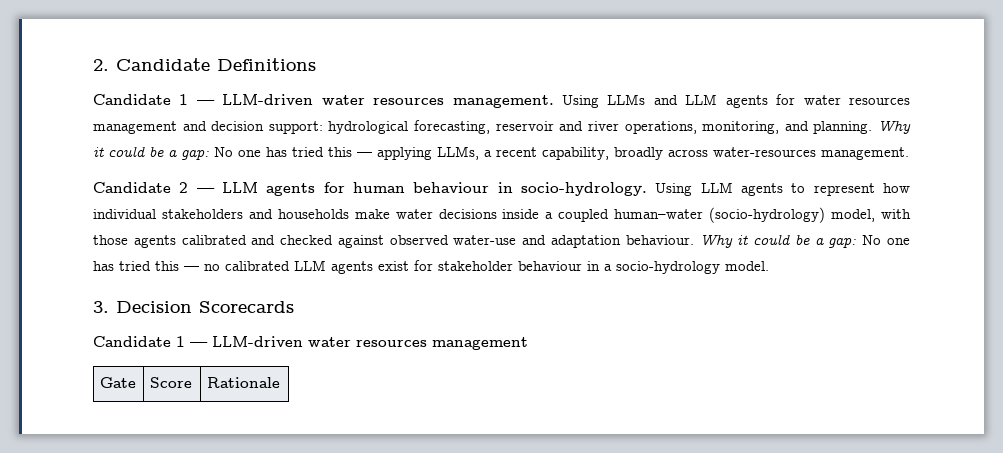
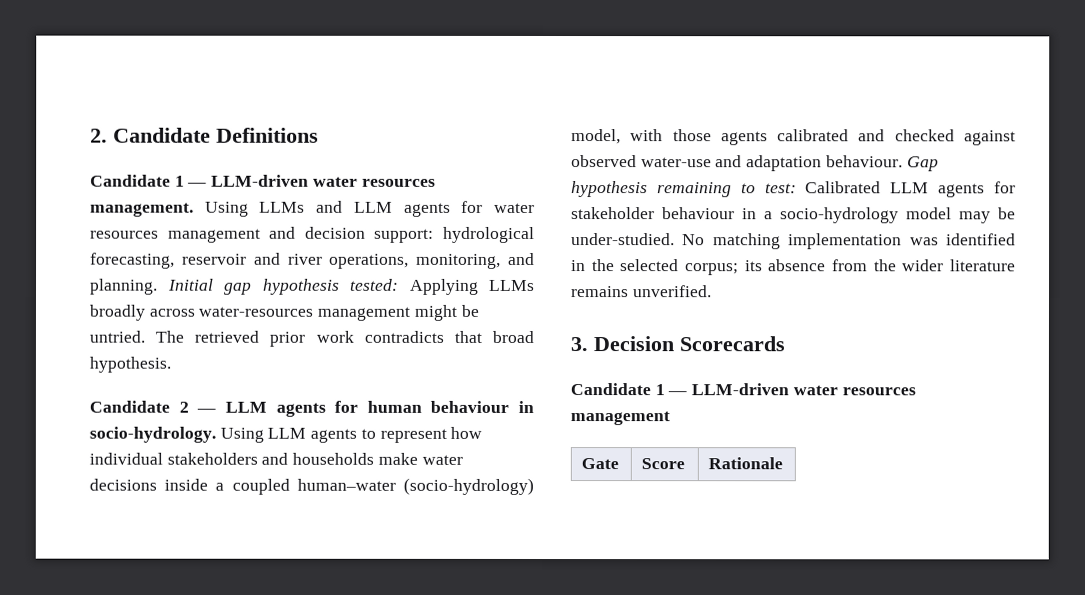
- Why it could be a gap: No one has tried this — applying LLMs, a recent capability, broadly across water-resources management.
+ Initial gap hypothesis tested: Applying LLMs broadly across water-resources management might be untried. The retrieved prior work contradicts that broad hypothesis.
- Why it could be a gap: No one has tried this — no calibrated LLM agents exist for stakeholder behaviour in a socio-hydrology model.
+ Gap hypothesis remaining to test: Calibrated LLM agents for stakeholder behaviour in a socio-hydrology model may be under-studied. No matching implementation was identified in the selected corpus; its absence from the wider literature remains unverified.

